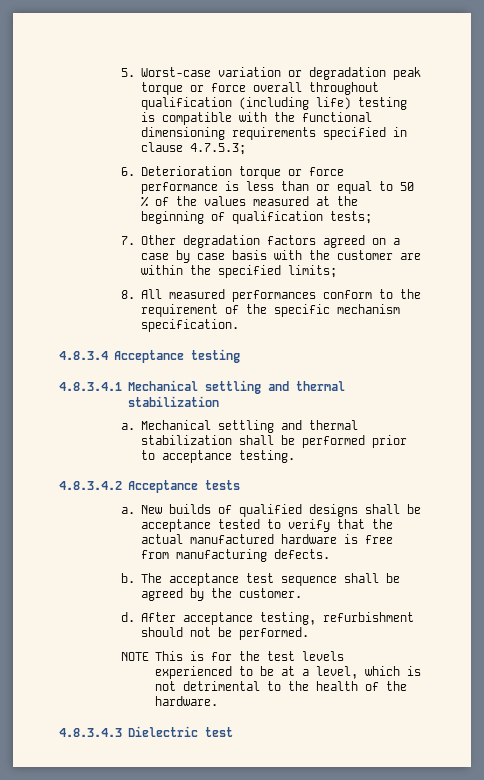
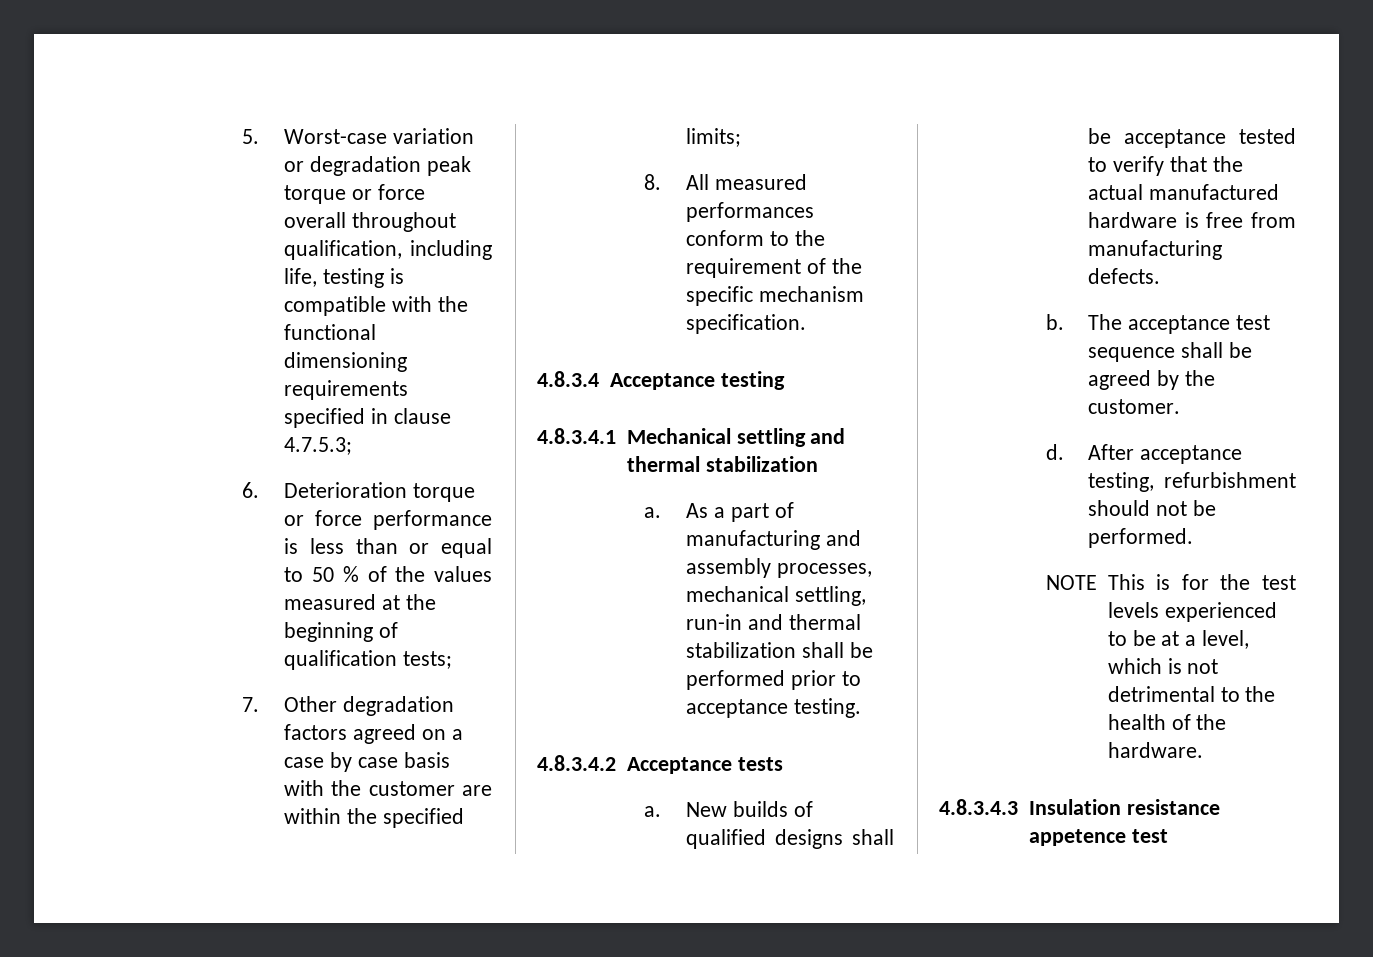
- 5. Worst-case variation or degradation peak torque or force overall throughout qualification (including life) testing is compatible with the functional dimensioning requirements specified in clause 4.7.5.3;
+ 5. Worst-case variation or degradation peak torque or force overall throughout qualification, including life, testing is compatible with the functional dimensioning requirements specified in clause 4.7.5.3;
- Mechanical settling and thermal stabilization shall be performed prior to acceptance testing.
+ As a part of manufacturing and assembly processes, mechanical settling, run-in and thermal stabilization shall be performed prior to acceptance testing.
- 4.8.3.4.3 Dielectric test
+ 4.8.3.4.3 Insulation resistance appetence test

